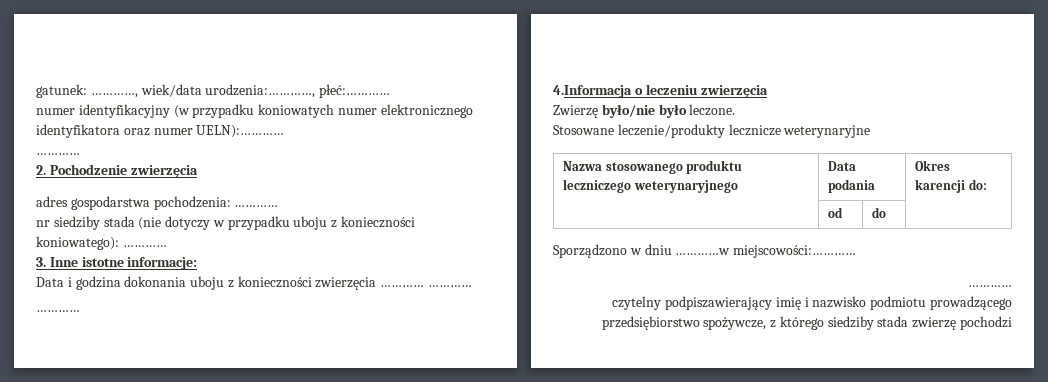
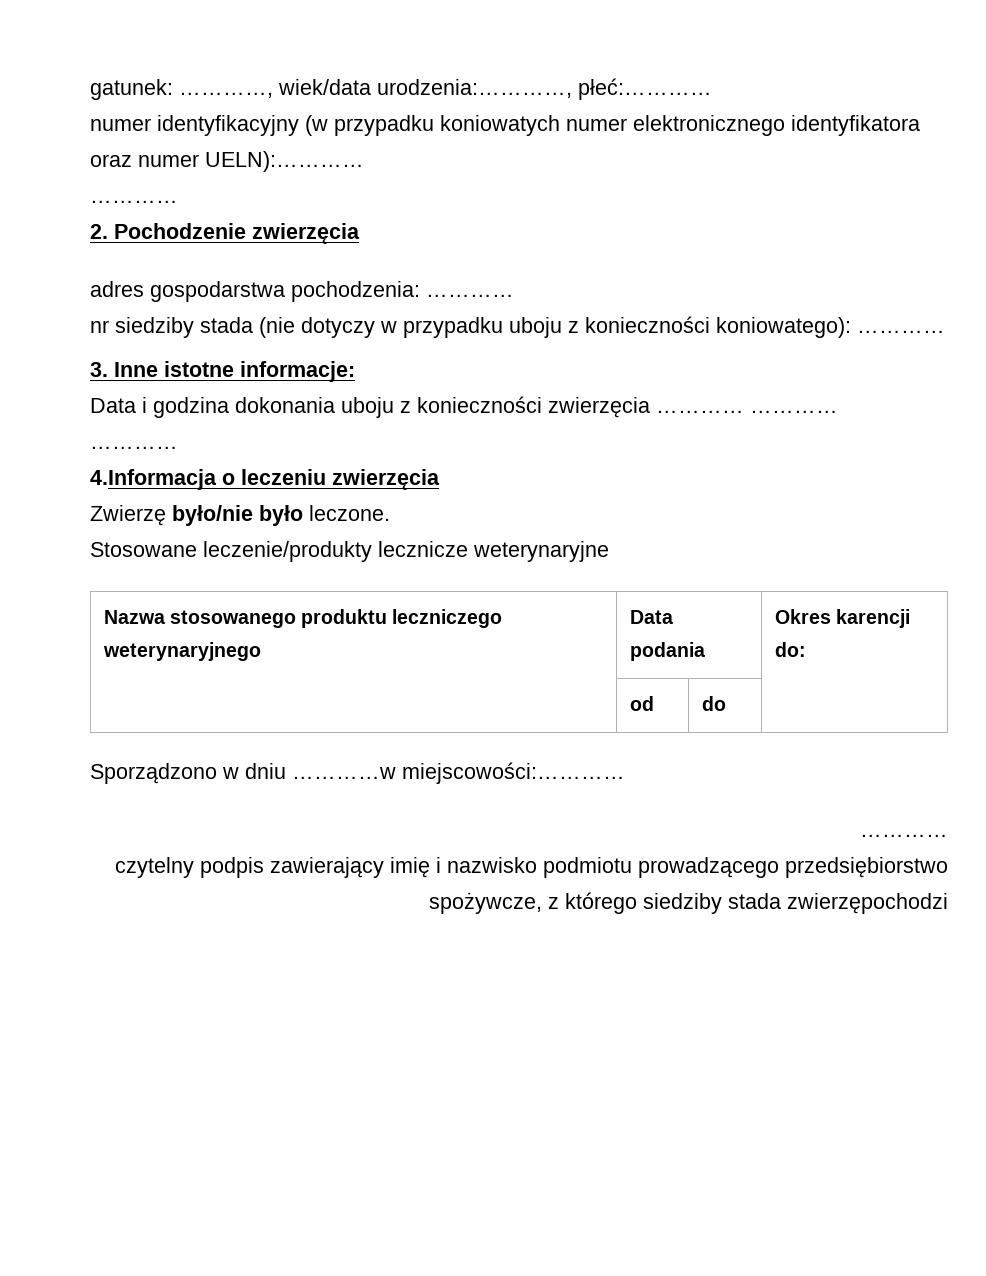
- czytelny podpiszawierający imię i nazwisko podmiotu prowadzącego przedsiębiorstwo spożywcze, z którego siedziby stada zwierzę pochodzi
+ czytelny podpis zawierający imię i nazwisko podmiotu prowadzącego przedsiębiorstwo spożywcze, z którego siedziby stada zwierzępochodzi

